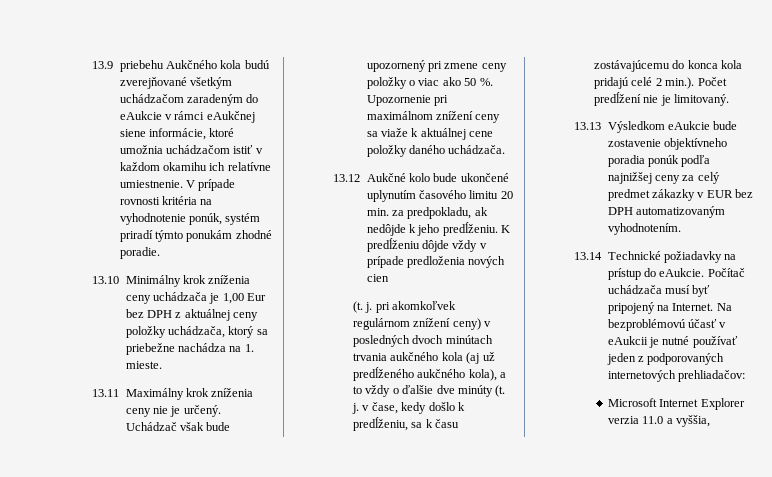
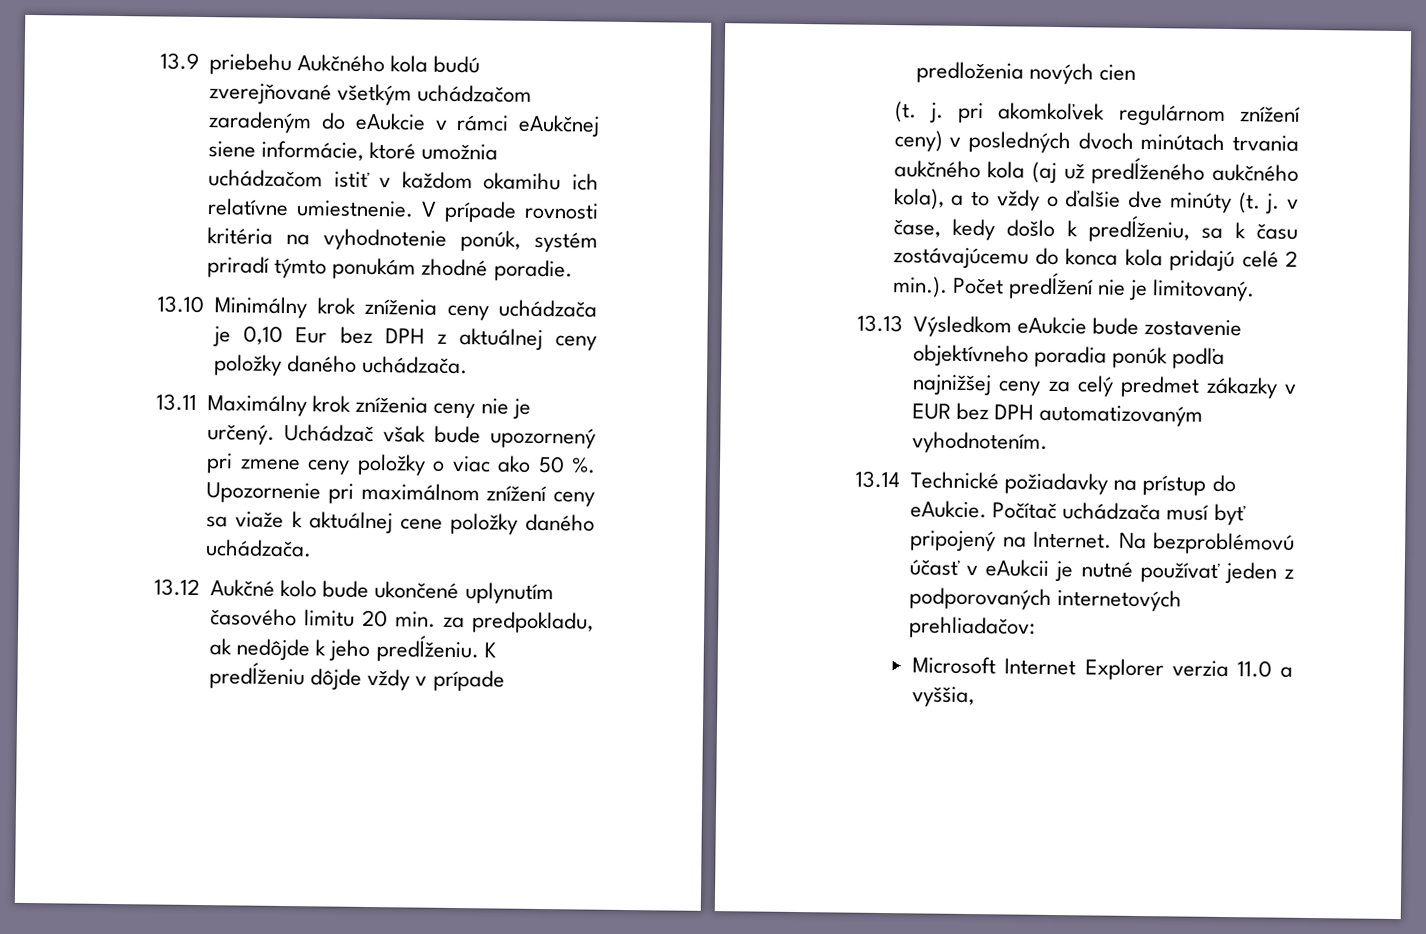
- 13.10 Minimálny krok zníženia ceny uchádzača je 1,00 Eur bez DPH z aktuálnej ceny položky uchádzača, ktorý sa priebežne nachádza na 1. mieste.
+ 13.10 Minimálny krok zníženia ceny uchádzača je 0,10 Eur bez DPH z aktuálnej ceny položky daného uchádzača.

